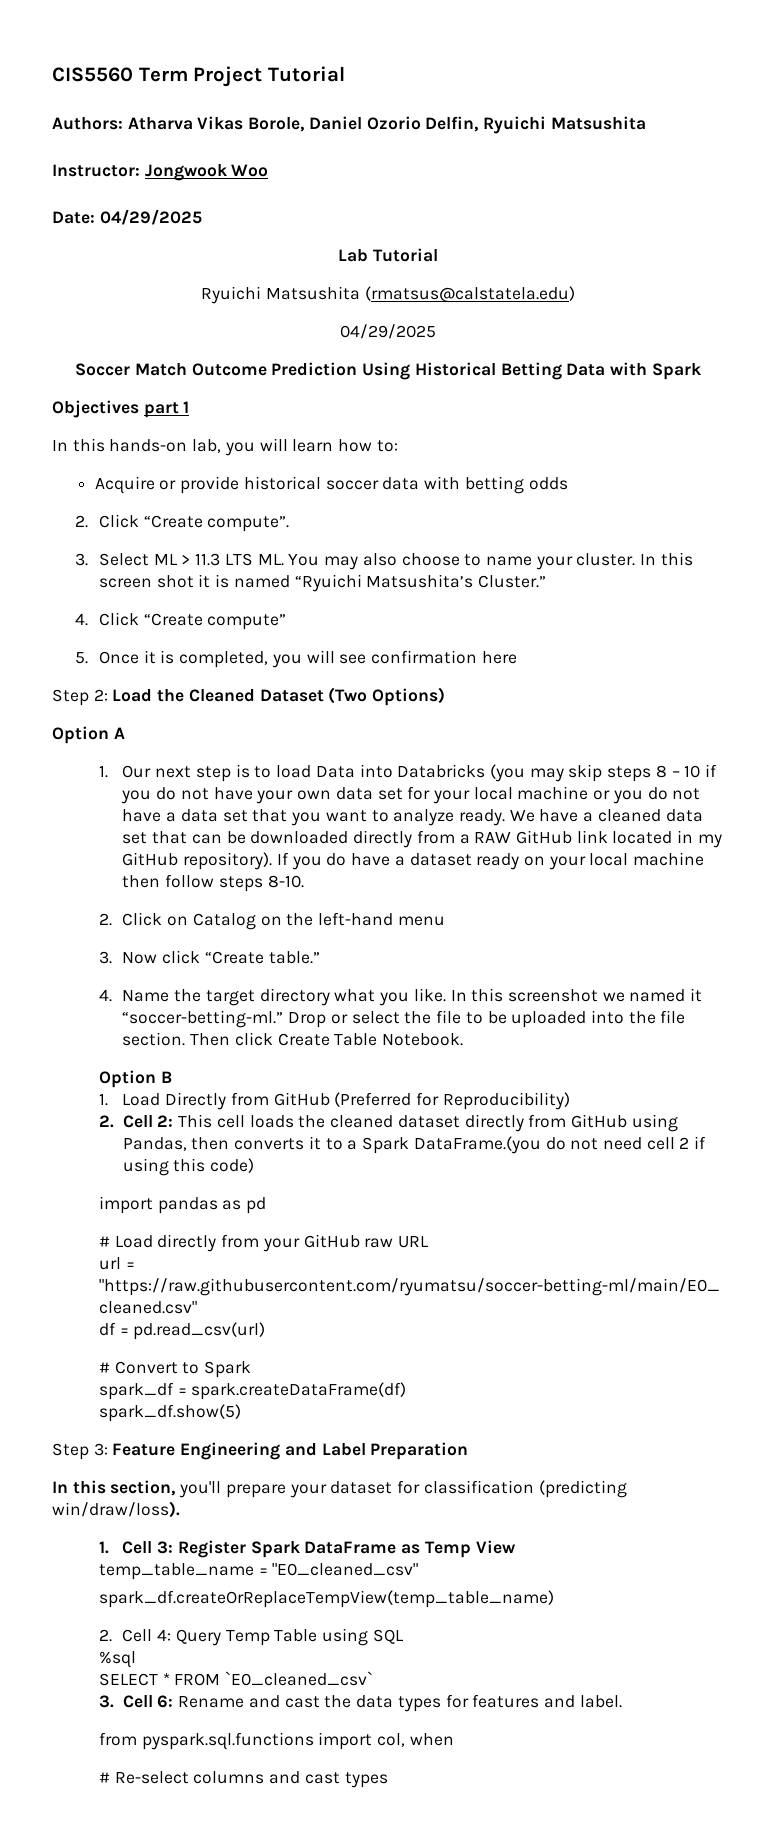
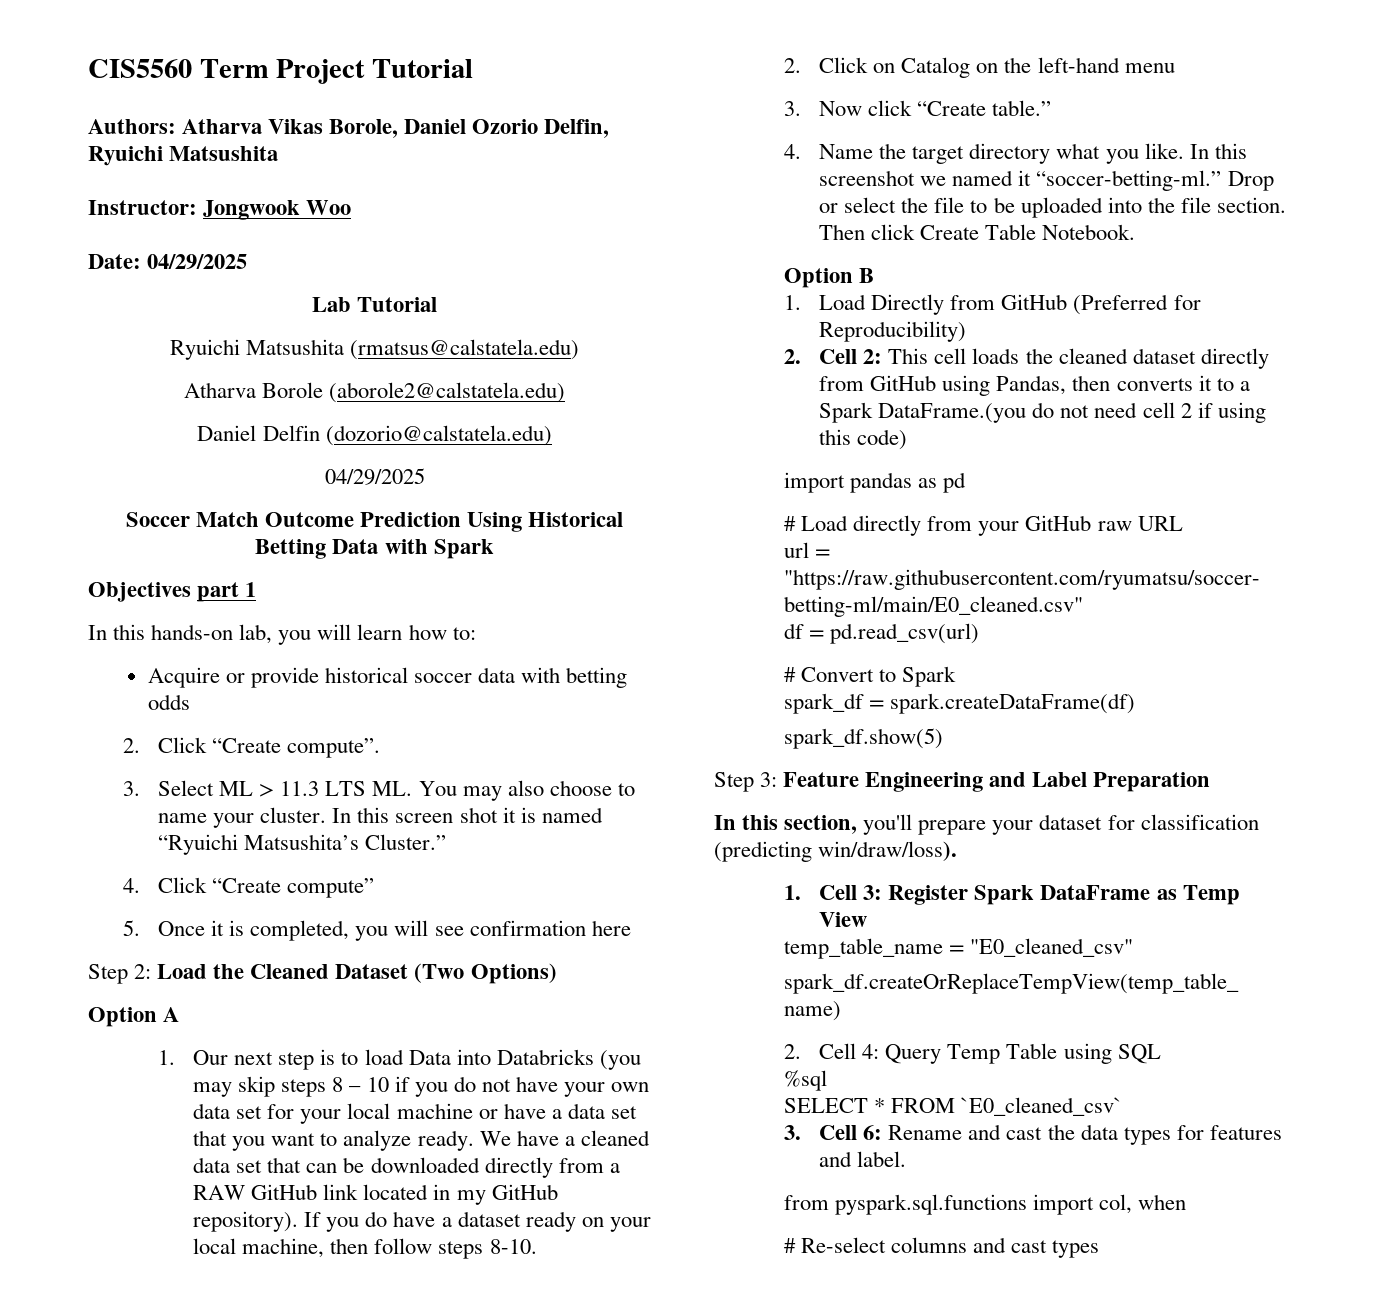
+ Atharva Borole (aborole2@calstatela.edu)
+ Daniel Delfin (dozorio@calstatela.edu)
- 1. Our next step is to load Data into Databricks (you may skip steps 8 – 10 if you do not have your own data set for your local machine or you do not have a data set that you want to analyze ready.
+ 1. Our next step is to load Data into Databricks (you may skip steps 8 – 10 if you do not have your own data set for your local machine or have a data set that you want to analyze ready.
- If you do have a dataset ready on your local machine then follow steps 8-10.
+ If you do have a dataset ready on your local machine, then follow steps 8-10.

